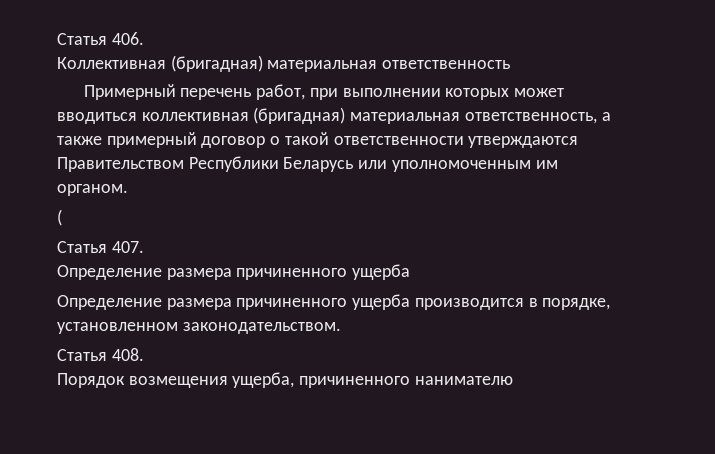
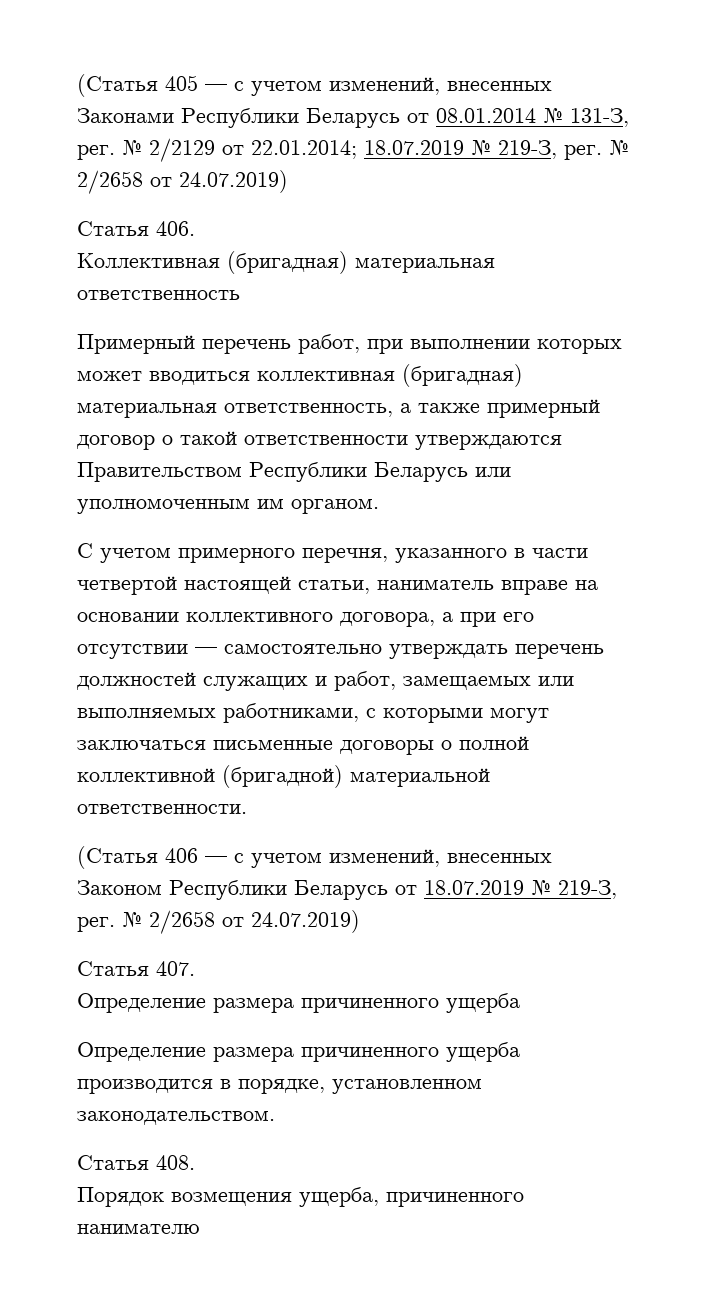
+ (Статья 405 — с учетом изменений, внесенных Законами Республики Беларусь от 08.01.2014 № 131-З, рег. № 2/2129 от 22.01.2014; 18.07.2019 № 219-З, рег. № 2/2658 от 24.07.2019)
- (
+ С учетом примерного перечня, указанного в части четвертой настоящей статьи, наниматель вправе на основании коллективного договора, а при его отсутствии — самостоятельно утверждать перечень должностей служащих и работ, замещаемых или выполняемых работниками, с которыми могут заключаться письменные договоры о полной коллективной (бригадной) материальной ответственности.
+ (Статья 406 — с учетом изменений, внесенных Законом Республики Беларусь от 18.07.2019 № 219-З, рег. № 2/2658 от 24.07.2019)

